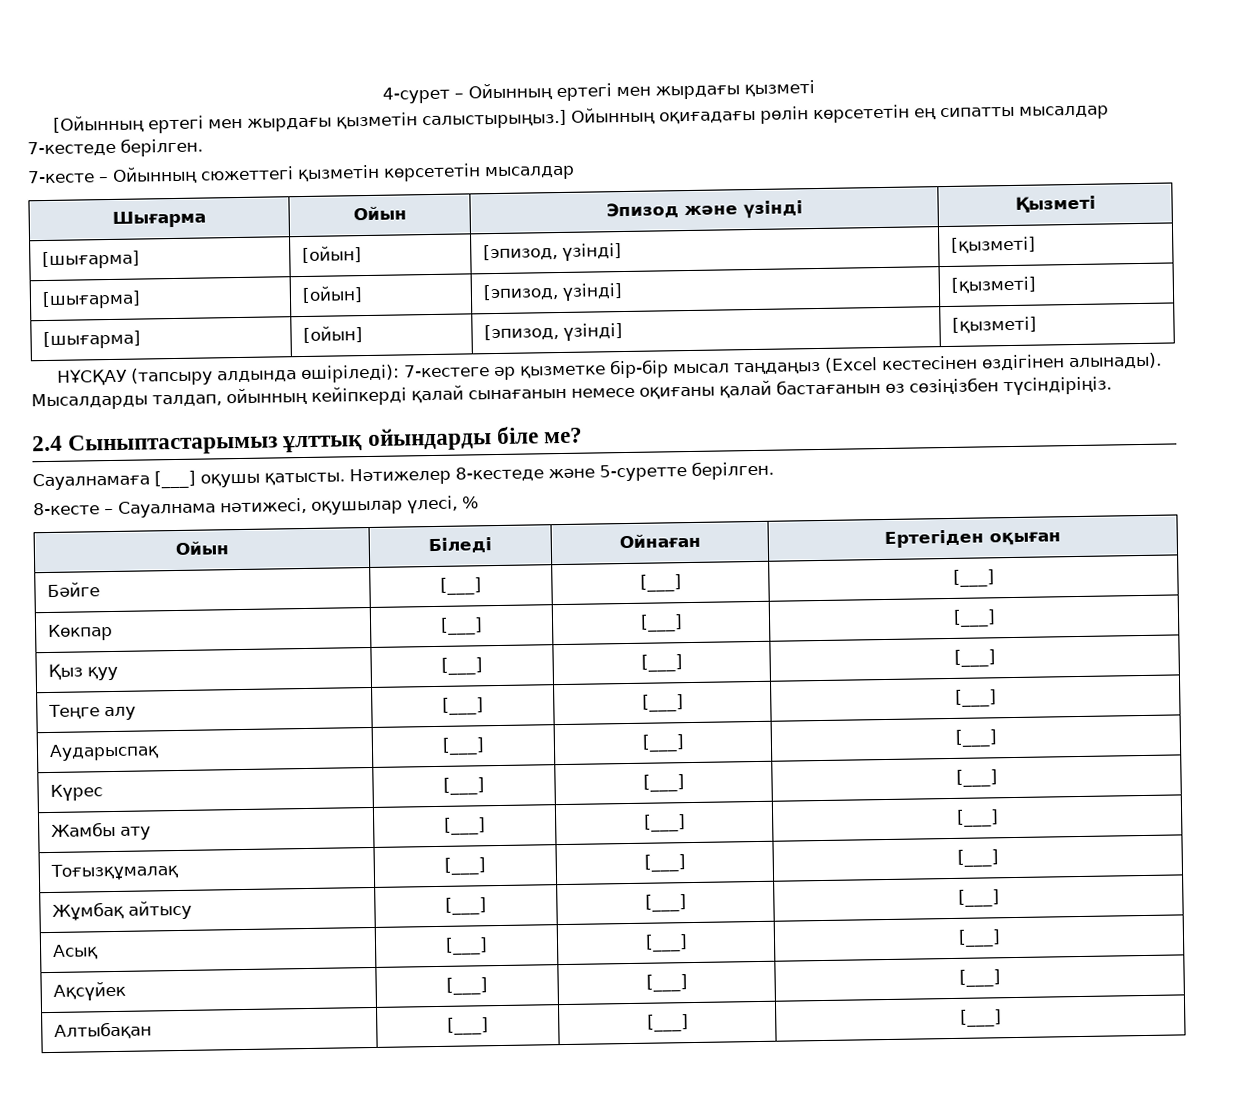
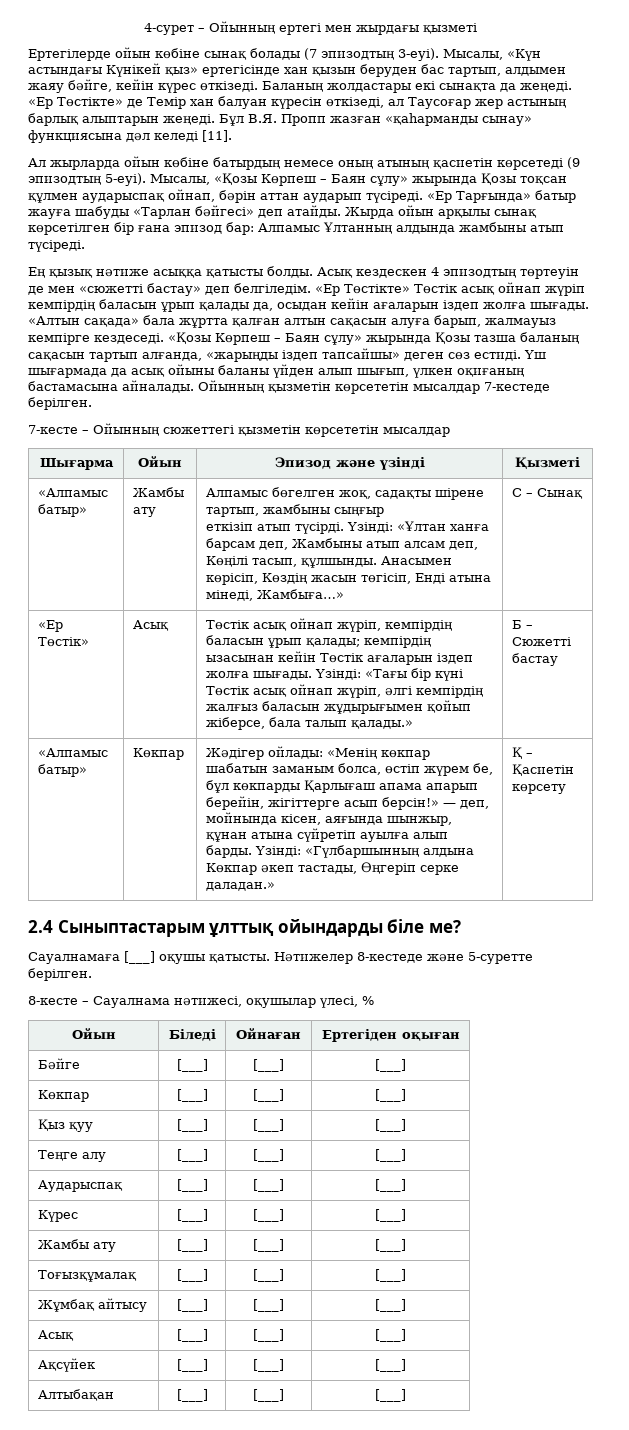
- [Ойынның ертегі мен жырдағы қызметін салыстырыңыз.] Ойынның оқиғадағы рөлін көрсететін ең сипатты мысалдар 7-кестеде берілген.
+ Ертегілерде ойын көбіне сынақ болады (7 эпизодтың 3-еуі). Мысалы, «Күн астындағы Күнікей қыз» ертегісінде хан қызын беруден бас тартып, алдымен жаяу бәйге, кейін күрес өткізеді. Баланың жолдастары екі сынақта да жеңеді. «Ер Төстікте» де Темір хан балуан күресін өткізеді, ал Таусоғар жер астының барлық алыптарын жеңеді. Бұл В.Я. Пропп жазған «қаһарманды сынау» функциясына дәл келеді [11].
+ Ал жырларда ойын көбіне батырдың немесе оның атының қасиетін көрсетеді (9 эпизодтың 5-еуі). Мысалы, «Қозы Көрпеш – Баян сұлу» жырында Қозы тоқсан құлмен аударыспақ ойнап, бәрін аттан аударып түсіреді. «Ер Тарғында» батыр жауға шабуды «Тарлан бәйгесі» деп атайды. Жырда ойын арқылы сынақ көрсетілген бір ғана эпизод бар: Алпамыс Ұлтанның алдында жамбыны атып түсіреді.
+ Ең қызық нәтиже асыққа қатысты болды. Асық кездескен 4 эпизодтың төртеуін де мен «сюжетті бастау» деп белгіледім. «Ер Төстікте» Төстік асық ойнап жүріп кемпірдің баласын ұрып қалады да, осыдан кейін ағаларын іздеп жолға шығады. «Алтын сақада» бала жұртта қалған алтын сақасын алуға барып, жалмауыз кемпірге кездеседі. «Қозы Көрпеш – Баян сұлу» жырында Қозы тазша баланың сақасын тартып алғанда, «жарыңды іздеп тапсайшы» деген сөз естиді. Үш шығармада да асық ойыны баланы үйден алып шығып, үлкен оқиғаның бастамасына айналады. Ойынның қызметін көрсететін мысалдар 7-кестеде берілген.
  Шығарма | Ойын | Эпизод және үзінді | Қызметі
- [шығарма] | [ойын] | [эпизод, үзінді] | [қызметі]
- [шығарма] | [ойын] | [эпизод, үзінді] | [қызметі]
- [шығарма] | [ойын] | [эпизод, үзінді] | [қызметі]
- НҰСҚАУ (тапсыру алдында өшіріледі): 7-кестеге әр қызметке бір-бір мысал таңдаңыз (Excel кестесінен өздігінен алынады). Мысалдарды талдап, ойынның кейіпкерді қалай сынағанын немесе оқиғаны қалай бастағанын өз сөзіңізбен түсіндіріңіз.
+ «Алпамыс батыр» | Жамбы ату | Алпамыс бөгелген жоқ, садақты шірене тартып, жамбыны сыңғыр
+ еткізіп атып түсірді. Үзінді: «Ұлтан ханға барсам деп, Жамбыны атып алсам деп, Көңілі тасып, құлшынды. Анасымен көрісіп, Көздің жасын төгісіп, Енді атына мінеді, Жамбыға…» | С – Сынақ
+ «Ер Төстік» | Асық | Төстік асық ойнап жүріп, кемпірдің баласын ұрып қалады; кемпірдің ызасынан кейін Төстік ағаларын іздеп жолға шығады. Үзінді: «Тағы бір күні Төстік асық ойнап жүріп, әлгі кемпірдің жалғыз баласын жұдырығымен қойып жіберсе, бала талып қалады.» | Б – Сюжетті бастау
+ «Алпамыс батыр» | Көкпар | Жәдігер ойлады: «Менің көкпар шабатын заманым болса, өстіп жүрем бе, бұл көкпарды Қарлығаш апама апарып берейін, жігіттерге асып берсін!» — деп, мойнында кісен, аяғында шынжыр, құнан атына сүйретіп ауылға алып барды. Үзінді: «Гүлбаршынның алдына Көкпар әкеп тастады, Өңгеріп серке даладан.» | Қ – Қасиетін көрсету
- 2.4 Сыныптастарымыз ұлттық ойындарды біле ме?
+ 2.4 Сыныптастарым ұлттық ойындарды біле ме?

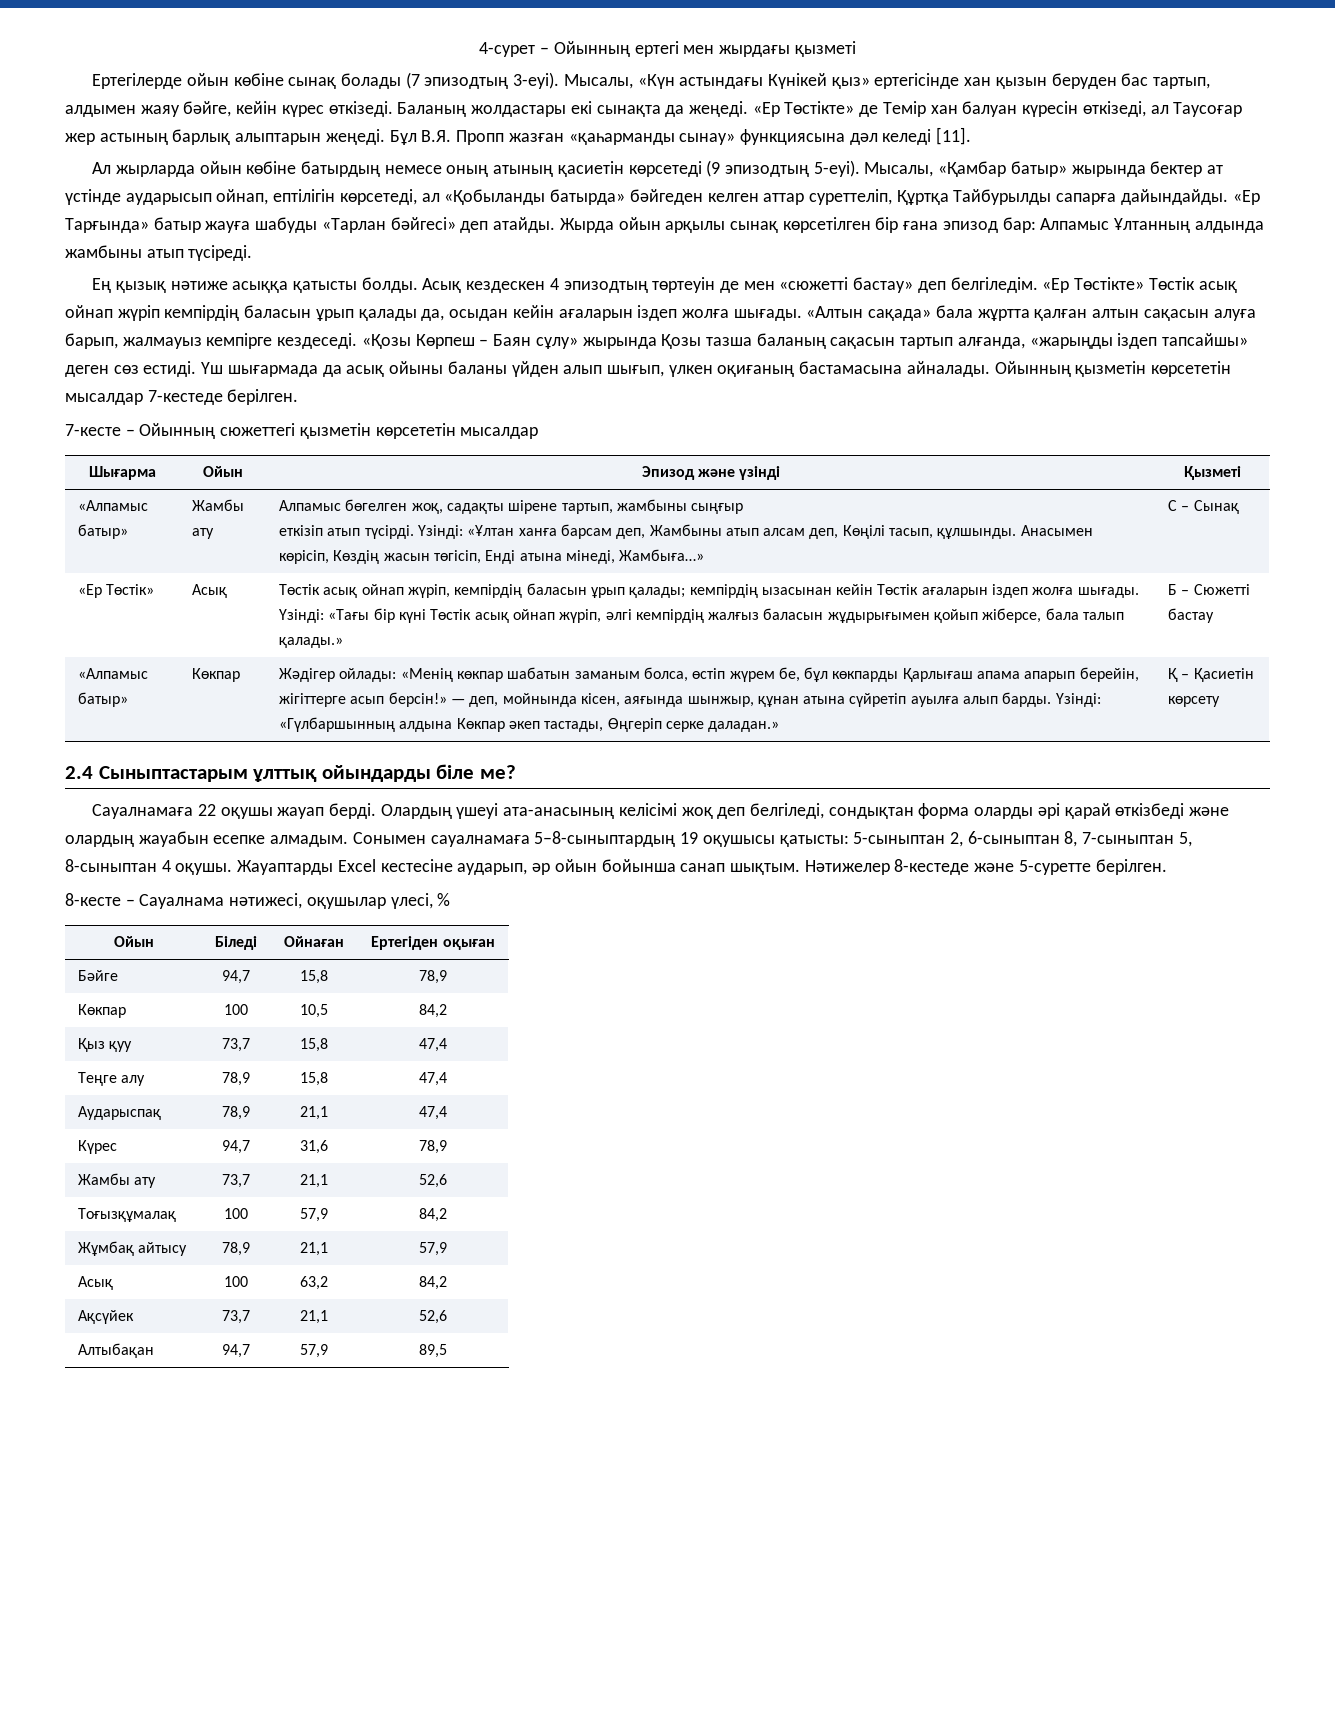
- Мысалы, «Қозы Көрпеш – Баян сұлу» жырында Қозы тоқсан құлмен аударыспақ ойнап, бәрін аттан аударып түсіреді.
+ Мысалы, «Қамбар батыр» жырында бектер ат үстінде аударысып ойнап, ептілігін көрсетеді, ал «Қобыланды батырда» бәйгеден келген аттар суреттеліп, Құртқа Тайбурылды сапарға дайындайды.
- Сауалнамаға [___] оқушы қатысты.
+ Сауалнамаға 22 оқушы жауап берді. Олардың үшеуі ата-анасының келісімі жоқ деп белгіледі, сондықтан форма оларды әрі қарай өткізбеді және олардың жауабын есепке алмадым. Сонымен сауалнамаға 5–8-сыныптардың 19 оқушысы қатысты: 5-сыныптан 2, 6-сыныптан 8, 7-сыныптан 5, 8-сыныптан 4 оқушы. Жауаптарды Excel кестесіне аударып, әр ойын бойынша санап шықтым.
- Бәйге | [___] | [___] | [___]
- Көкпар | [___] | [___] | [___]
+ Бәйге | 94,7 | 15,8 | 78,9
+ Көкпар | 100 | 10,5 | 84,2
- Қыз қуу | [___] | [___] | [___]
+ Қыз қуу | 73,7 | 15,8 | 47,4
- Теңге алу | [___] | [___] | [___]
- Аударыспақ | [___] | [___] | [___]
- Күрес | [___] | [___] | [___]
- Жамбы ату | [___] | [___] | [___]
- Тоғызқұмалақ | [___] | [___] | [___]
- Жұмбақ айтысу | [___] | [___] | [___]
- Асық | [___] | [___] | [___]
- Ақсүйек | [___] | [___] | [___]
- Алтыбақан | [___] | [___] | [___]
+ Теңге алу | 78,9 | 15,8 | 47,4
+ Аударыспақ | 78,9 | 21,1 | 47,4
+ Күрес | 94,7 | 31,6 | 78,9
+ Жамбы ату | 73,7 | 21,1 | 52,6
+ Тоғызқұмалақ | 100 | 57,9 | 84,2
+ Жұмбақ айтысу | 78,9 | 21,1 | 57,9
+ Асық | 100 | 63,2 | 84,2
+ Ақсүйек | 73,7 | 21,1 | 52,6
+ Алтыбақан | 94,7 | 57,9 | 89,5

